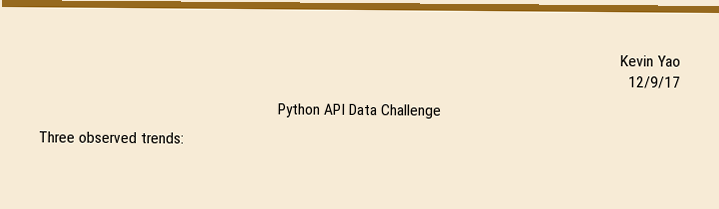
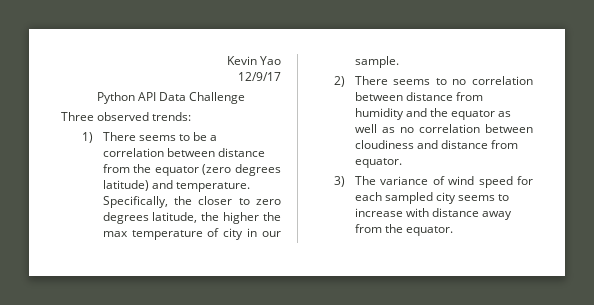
+ 1) There seems to be a correlation between distance from the equator (zero degrees latitude) and temperature. Specifically, the closer to zero degrees latitude, the higher the max temperature of city in our sample.
+ 2) There seems to no correlation between distance from humidity and the equator as well as no correlation between cloudiness and distance from equator.
+ 3) The variance of wind speed for each sampled city seems to increase with distance away from the equator.

